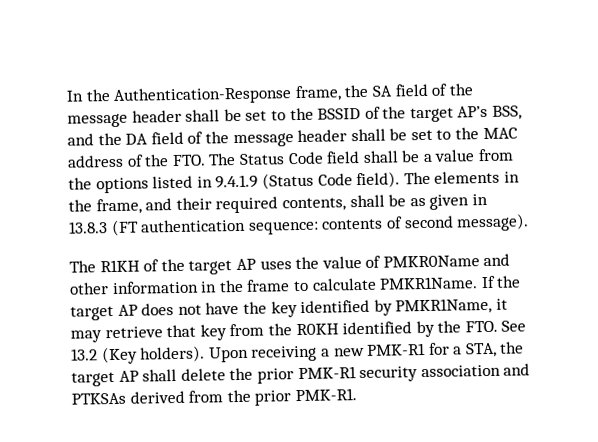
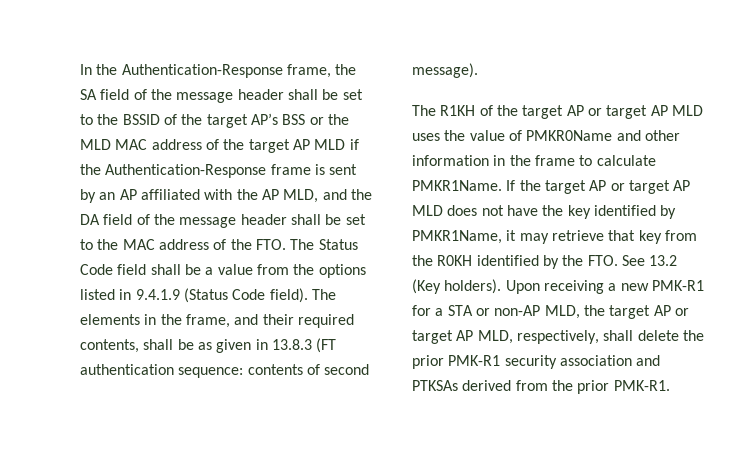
- In the Authentication-Response frame, the SA field of the message header shall be set to the BSSID of the target AP’s BSS, and the DA field of the message header shall be set to the MAC address of the FTO. The Status Code field shall be a value from the options listed in 9.4.1.9 (Status Code field).
+ In the Authentication-Response frame, the SA field of the message header shall be set to the BSSID of the target AP’s BSS or the MLD MAC address of the target AP MLD if the Authentication-Response frame is sent by an AP affiliated with the AP MLD, and the DA field of the message header shall be set to the MAC address of the FTO. The Status Code field shall be a value from the options listed in 9.4.1.9 (Status Code field).
- The R1KH of the target AP uses the value of PMKR0Name and other information in the frame to calculate PMKR1Name.
+ The R1KH of the target AP or target AP MLD uses the value of PMKR0Name and other information in the frame to calculate PMKR1Name.
- If the target AP does not have the key identified by PMKR1Name, it may retrieve that key from the R0KH identified by the FTO. See 13.2 (Key holders).
+ If the target AP or target AP MLD does not have the key identified by PMKR1Name, it may retrieve that key from the R0KH identified by the FTO. See 13.2 (Key holders).
- Upon receiving a new PMK-R1 for a STA, the target AP shall delete the prior PMK-R1 security association and PTKSAs derived from the prior PMK-R1.
+ Upon receiving a new PMK-R1 for a STA or non-AP MLD, the target AP or target AP MLD, respectively, shall delete the prior PMK-R1 security association and PTKSAs derived from the prior PMK-R1.

